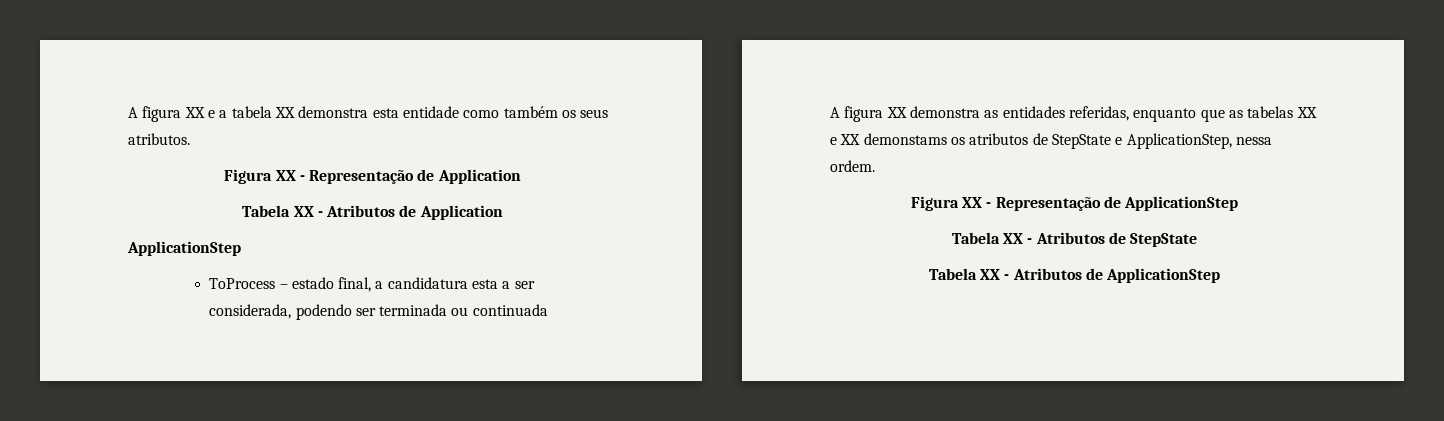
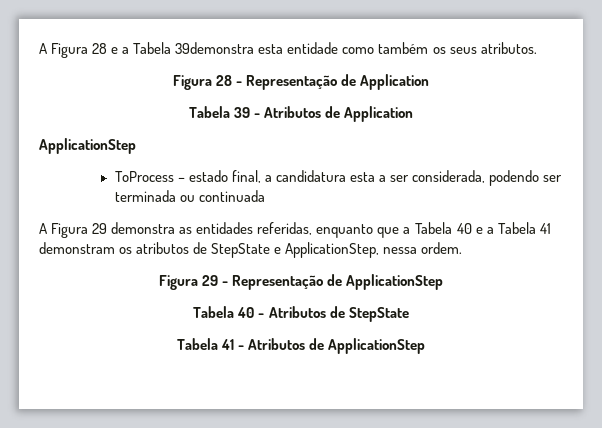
- A figura XX e a tabela XX demonstra esta entidade como também os seus atributos.
+ A Figura 28 e a Tabela 39demonstra esta entidade como também os seus atributos.
- Figura XX - Representação de Application
+ Figura 28 - Representação de Application
- Tabela XX - Atributos de Application
+ Tabela 39 - Atributos de Application
- A figura XX demonstra as entidades referidas, enquanto que as tabelas XX e XX demonstams os atributos de StepState e ApplicationStep, nessa ordem.
+ A Figura 29 demonstra as entidades referidas, enquanto que a Tabela 40 e a Tabela 41 demonstram os atributos de StepState e ApplicationStep, nessa ordem.
- Figura XX - Representação de ApplicationStep
+ Figura 29 - Representação de ApplicationStep
- Tabela XX - Atributos de StepState
+ Tabela 40 - Atributos de StepState
- Tabela XX - Atributos de ApplicationStep
+ Tabela 41 - Atributos de ApplicationStep

